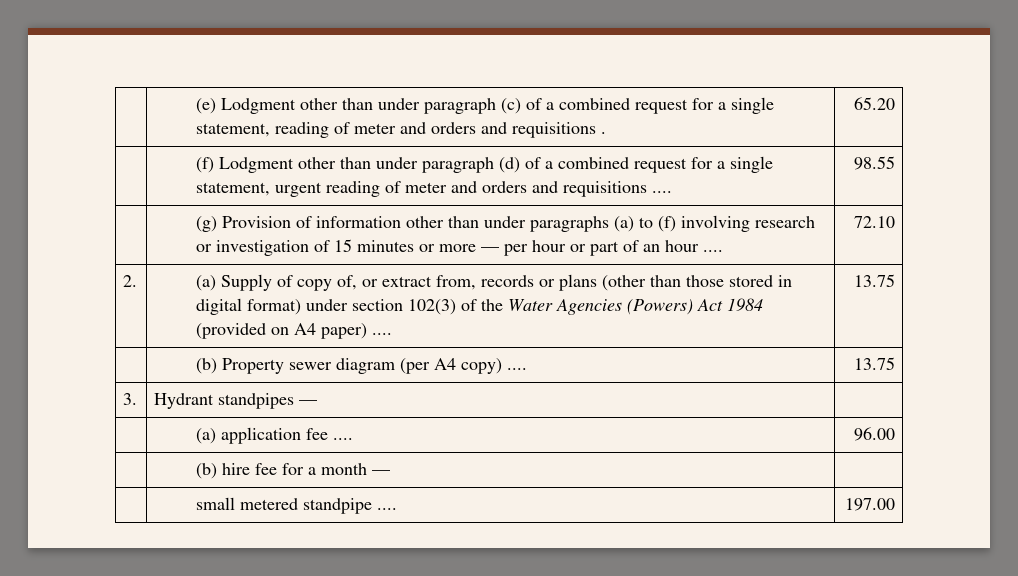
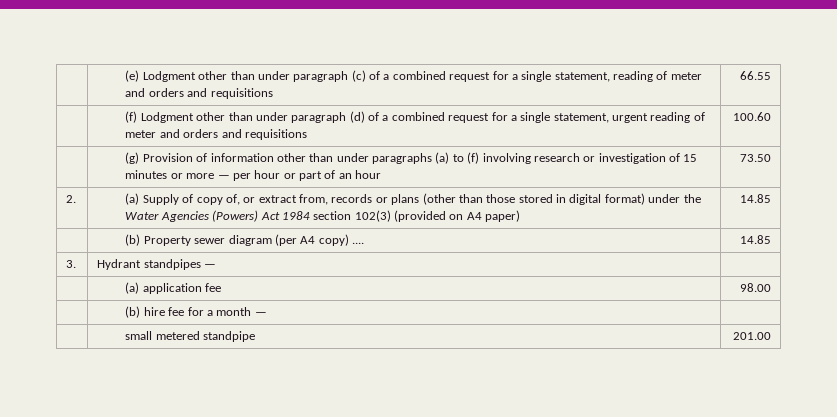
- | (e) Lodgment other than under paragraph (c) of a combined request for a single statement, reading of meter and orders and requisitions . | 65.20
+ | (e) Lodgment other than under paragraph (c) of a combined request for a single statement, reading of meter and orders and requisitions | 66.55
- | (f) Lodgment other than under paragraph (d) of a combined request for a single statement, urgent reading of meter and orders and requisitions .... | 98.55
+ | (f) Lodgment other than under paragraph (d) of a combined request for a single statement, urgent reading of meter and orders and requisitions | 100.60
- | (g) Provision of information other than under paragraphs (a) to (f) involving research or investigation of 15 minutes or more — per hour or part of an hour .... | 72.10
+ | (g) Provision of information other than under paragraphs (a) to (f) involving research or investigation of 15 minutes or more — per hour or part of an hour | 73.50
- 2. | (a) Supply of copy of, or extract from, records or plans (other than those stored in digital format) under section 102(3) of the Water Agencies (Powers) Act 1984 (provided on A4 paper) .... | 13.75
+ 2. | (a) Supply of copy of, or extract from, records or plans (other than those stored in digital format) under the Water Agencies (Powers) Act 1984 section 102(3) (provided on A4 paper) | 14.85
- | (b) Property sewer diagram (per A4 copy) .... | 13.75
+ | (b) Property sewer diagram (per A4 copy) .... | 14.85
- | (a) application fee .... | 96.00
+ | (a) application fee | 98.00
- | small metered standpipe .... | 197.00
+ | small metered standpipe | 201.00

